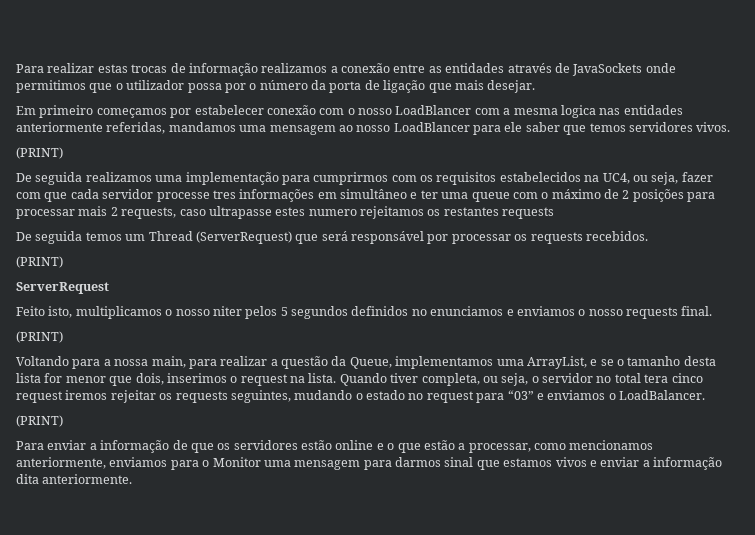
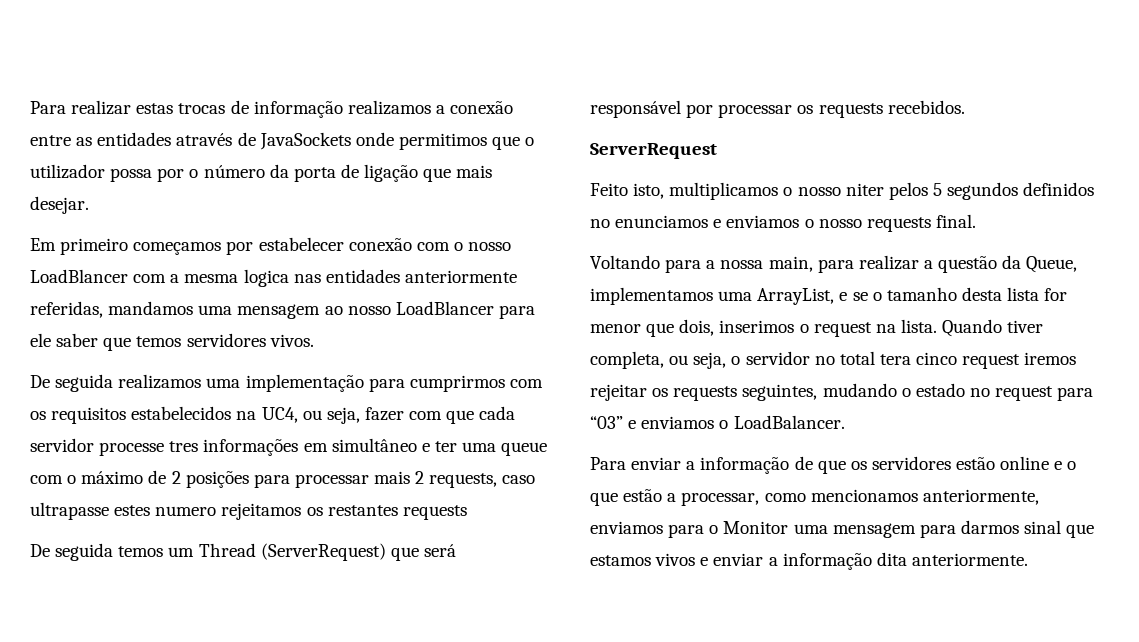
  Em primeiro começamos por estabelecer conexão com o nosso LoadBlancer com a mesma logica nas entidades anteriormente referidas, mandamos uma mensagem ao nosso LoadBlancer para ele saber que temos servidores vivos.
- (PRINT)
  De seguida temos um Thread (ServerRequest) que será responsável por processar os requests recebidos.
- (PRINT)
  Feito isto, multiplicamos o nosso niter pelos 5 segundos definidos no enunciamos e enviamos o nosso requests final.
- (PRINT)
  Quando tiver completa, ou seja, o servidor no total tera cinco request iremos rejeitar os requests seguintes, mudando o estado no request para “03” e enviamos o LoadBalancer.
- (PRINT)

